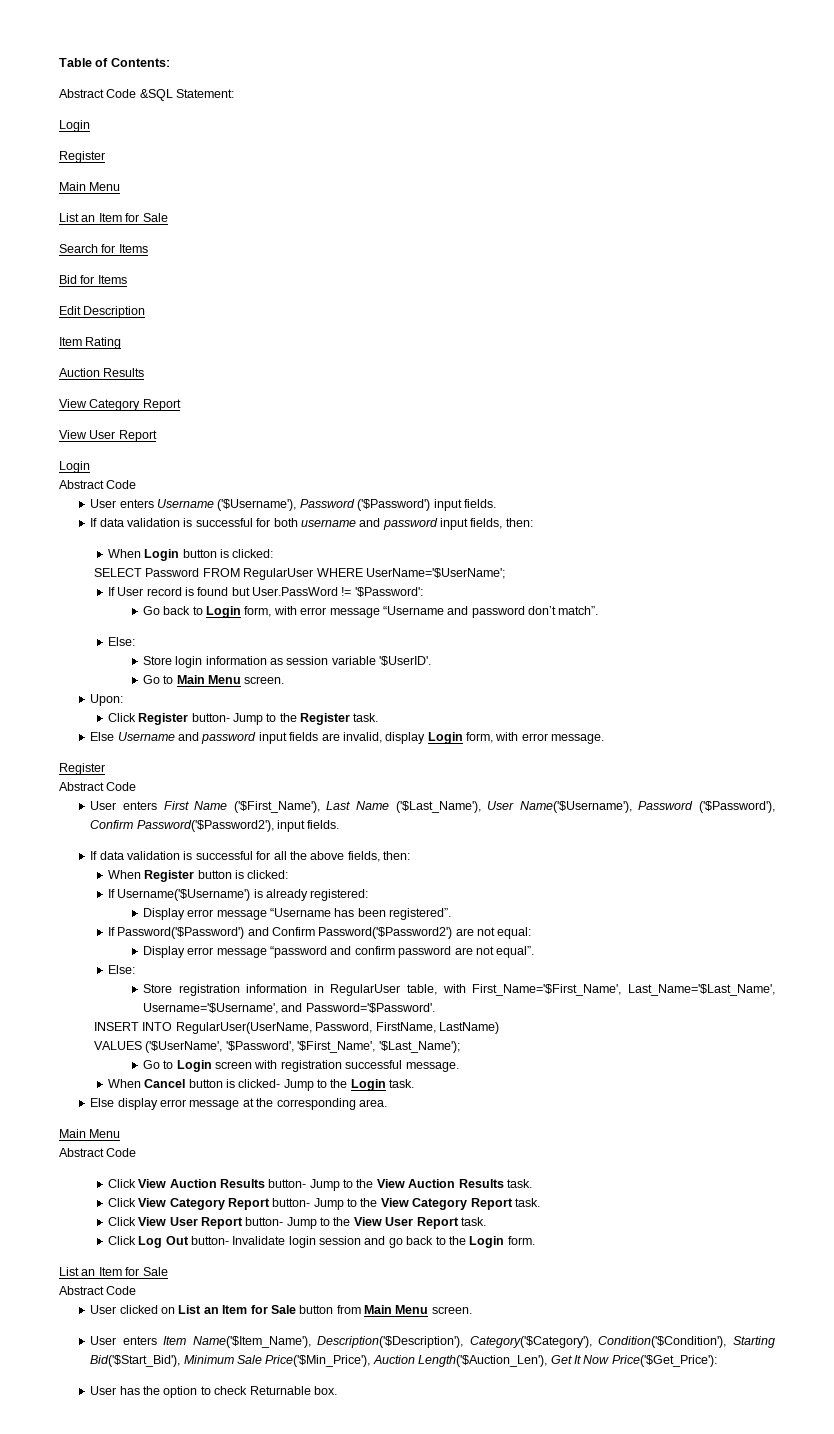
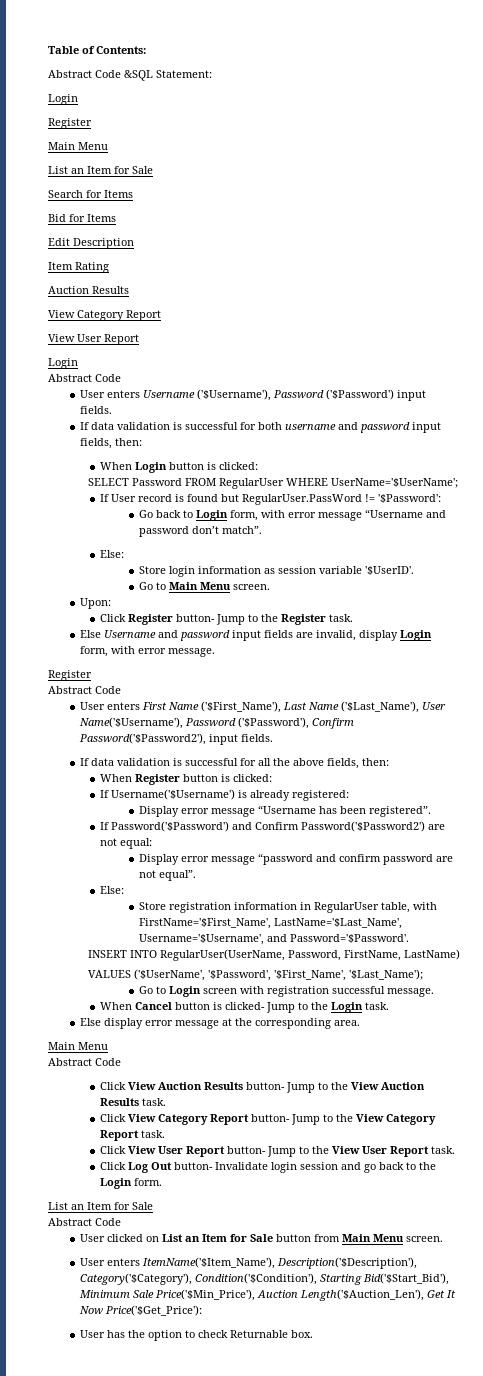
- If User record is found but User.PassWord != '$Password':
+ If User record is found but RegularUser.PassWord != '$Password':
- Store registration information in RegularUser table, with First_Name='$First_Name', Last_Name='$Last_Name', Username='$Username', and Password='$Password'.
+ Store registration information in RegularUser table, with FirstName='$First_Name', LastName='$Last_Name', Username='$Username', and Password='$Password'.
- User enters Item Name('$Item_Name'), Description('$Description'), Category('$Category'), Condition('$Condition'), Starting Bid('$Start_Bid'), Minimum Sale Price('$Min_Price'), Auction Length('$Auction_Len'), Get It Now Price('$Get_Price'):
+ User enters ItemName('$Item_Name'), Description('$Description'), Category('$Category'), Condition('$Condition'), Starting Bid('$Start_Bid'), Minimum Sale Price('$Min_Price'), Auction Length('$Auction_Len'), Get It Now Price('$Get_Price'):

